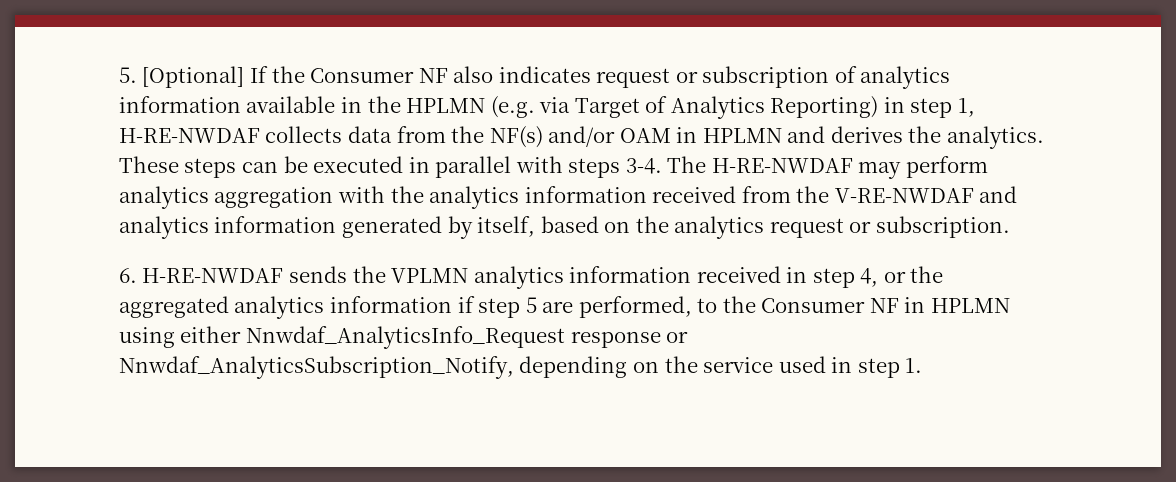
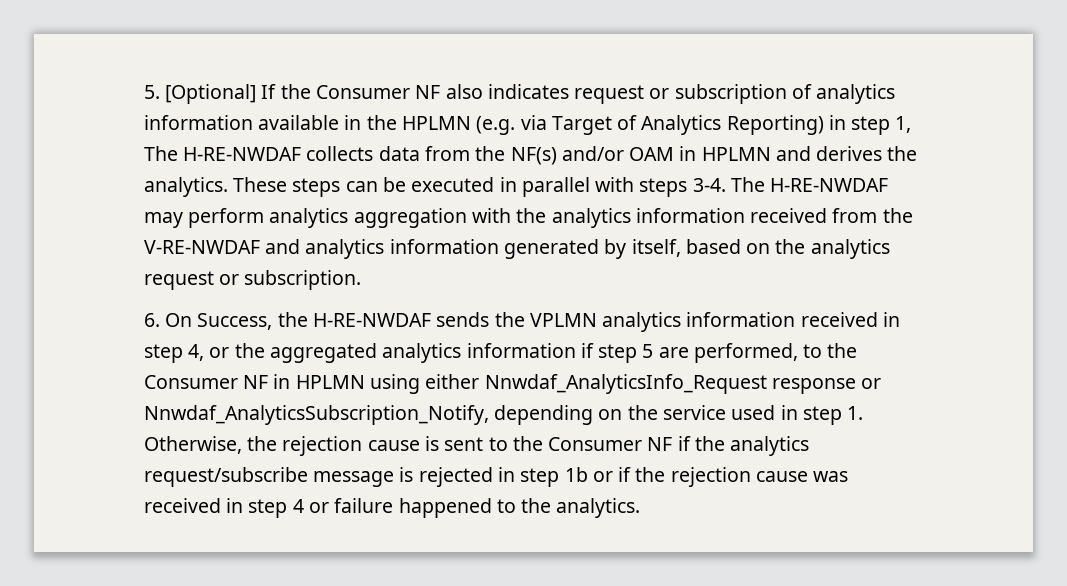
- 5. [Optional] If the Consumer NF also indicates request or subscription of analytics information available in the HPLMN (e.g. via Target of Analytics Reporting) in step 1, H-RE-NWDAF collects data from the NF(s) and/or OAM in HPLMN and derives the analytics.
+ 5. [Optional] If the Consumer NF also indicates request or subscription of analytics information available in the HPLMN (e.g. via Target of Analytics Reporting) in step 1, The H-RE-NWDAF collects data from the NF(s) and/or OAM in HPLMN and derives the analytics.
- 6. H-RE-NWDAF sends the VPLMN analytics information received in step 4, or the aggregated analytics information if step 5 are performed, to the Consumer NF in HPLMN using either Nnwdaf_AnalyticsInfo_Request response or Nnwdaf_AnalyticsSubscription_Notify, depending on the service used in step 1.
+ 6. On Success, the H-RE-NWDAF sends the VPLMN analytics information received in step 4, or the aggregated analytics information if step 5 are performed, to the Consumer NF in HPLMN using either Nnwdaf_AnalyticsInfo_Request response or Nnwdaf_AnalyticsSubscription_Notify, depending on the service used in step 1. Otherwise, the rejection cause is sent to the Consumer NF if the analytics request/subscribe message is rejected in step 1b or if the rejection cause was received in step 4 or failure happened to the analytics.

